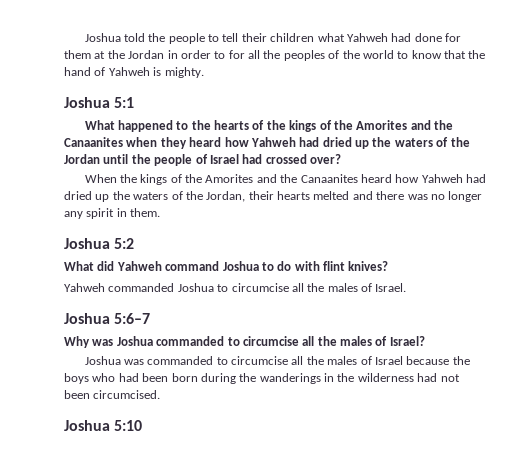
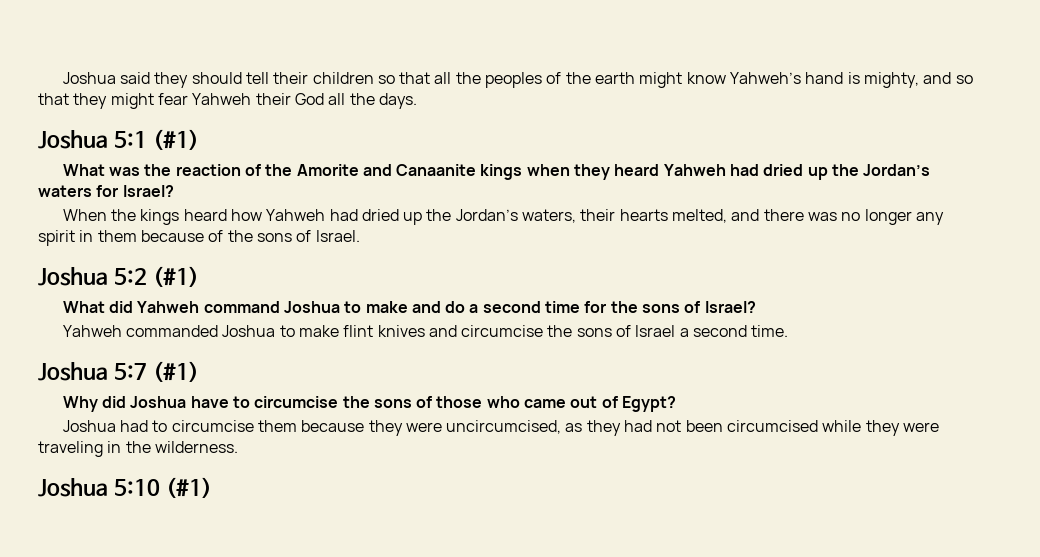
- Joshua told the people to tell their children what Yahweh had done for them at the Jordan in order to for all the peoples of the world to know that the hand of Yahweh is mighty.
+ Joshua said they should tell their children so that all the peoples of the earth might know Yahweh’s hand is mighty, and so that they might fear Yahweh their God all the days.
- Joshua 5:1
- What happened to the hearts of the kings of the Amorites and the Canaanites when they heard how Yahweh had dried up the waters of the Jordan until the people of Israel had crossed over?
- When the kings of the Amorites and the Canaanites heard how Yahweh had dried up the waters of the Jordan, their hearts melted and there was no longer any spirit in them.
+ Joshua 5:1 (#1)
+ What was the reaction of the Amorite and Canaanite kings when they heard Yahweh had dried up the Jordan’s waters for Israel?
+ When the kings heard how Yahweh had dried up the Jordan’s waters, their hearts melted, and there was no longer any spirit in them because of the sons of Israel.
- Joshua 5:2
+ Joshua 5:2 (#1)
- What did Yahweh command Joshua to do with flint knives?
- Yahweh commanded Joshua to circumcise all the males of Israel.
- Joshua 5:6–7
+ What did Yahweh command Joshua to make and do a second time for the sons of Israel?
+ Yahweh commanded Joshua to make flint knives and circumcise the sons of Israel a second time.
+ Joshua 5:7 (#1)
- Why was Joshua commanded to circumcise all the males of Israel?
- Joshua was commanded to circumcise all the males of Israel because the boys who had been born during the wanderings in the wilderness had not been circumcised.
+ Why did Joshua have to circumcise the sons of those who came out of Egypt?
+ Joshua had to circumcise them because they were uncircumcised, as they had not been circumcised while they were traveling in the wilderness.
- Joshua 5:10
+ Joshua 5:10 (#1)

